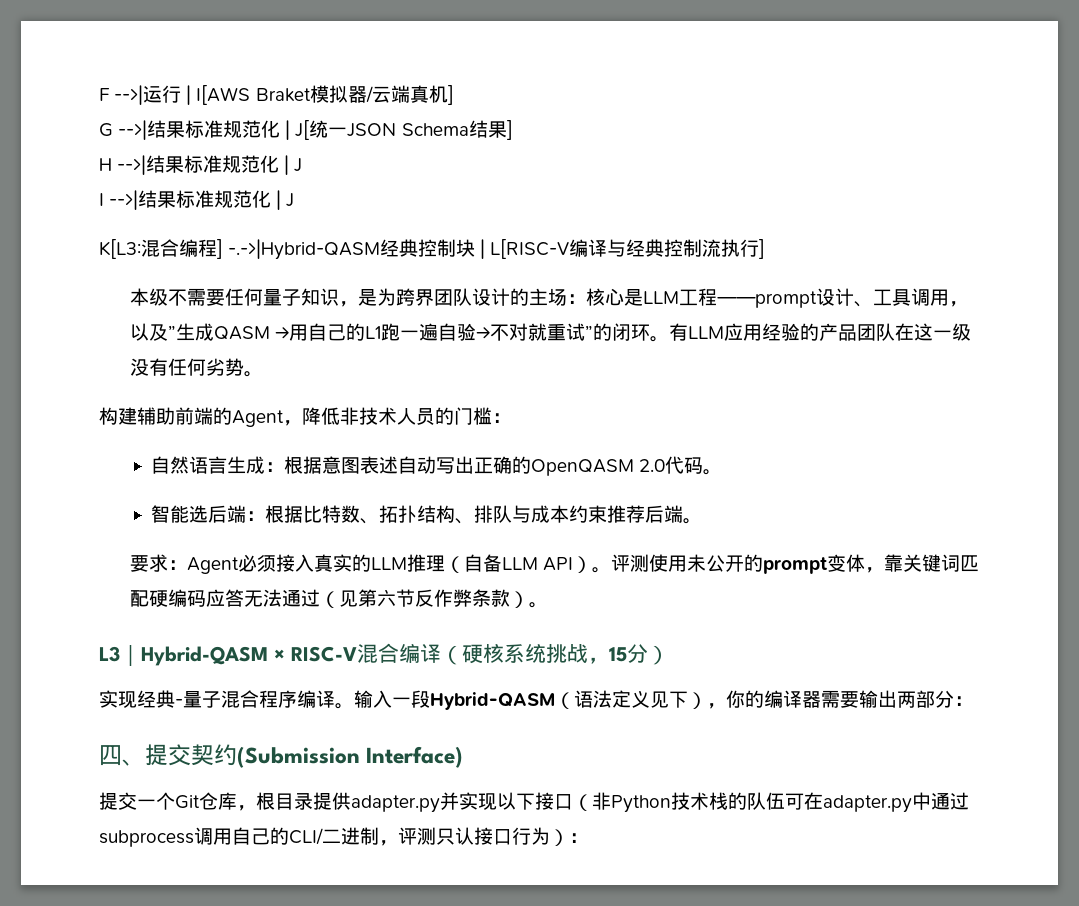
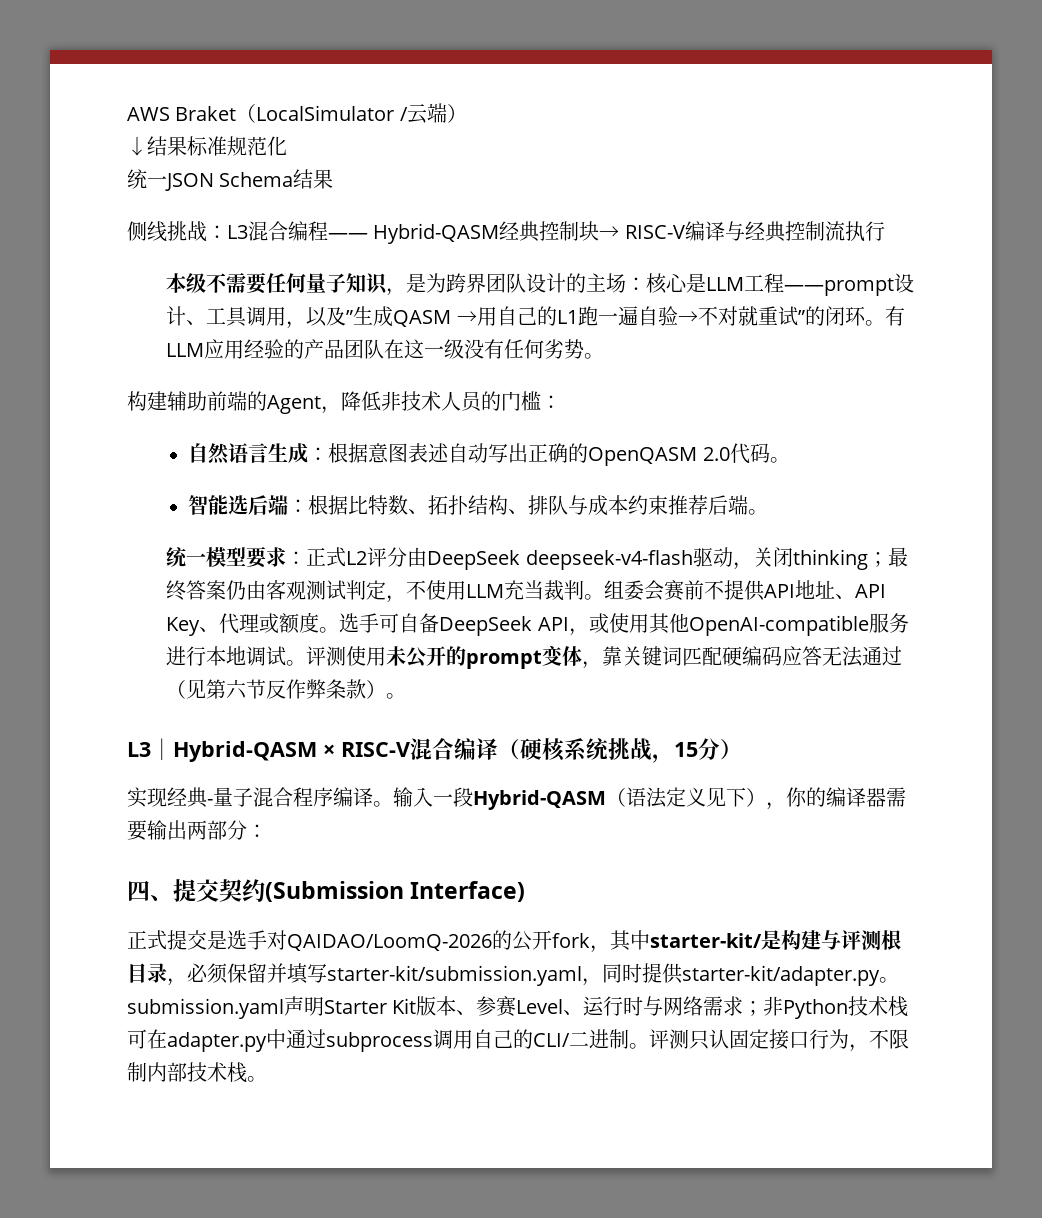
- F -->|运行 | I[AWS Braket模拟器/云端真机]
- G -->|结果标准规范化 | J[统一JSON Schema结果]
- H -->|结果标准规范化 | J
- I -->|结果标准规范化 | J
- K[L3:混合编程] -.->|Hybrid-QASM经典控制块 | L[RISC-V编译与经典控制流执行]
+ AWS Braket（LocalSimulator /云端）
+ ↓结果标准规范化
+ 统一JSON Schema结果
+ 侧线挑战：L3混合编程—— Hybrid-QASM经典控制块→ RISC-V编译与经典控制流执行
- 要求：Agent必须接入真实的LLM推理（自备LLM API）。
+ 统一模型要求：正式L2评分由DeepSeek deepseek-v4-flash驱动，关闭thinking；最终答案仍由客观测试判定，不使用LLM充当裁判。组委会赛前不提供API地址、API Key、代理或额度。选手可自备DeepSeek API，或使用其他OpenAI-compatible服务进行本地调试。
- 提交一个Git仓库，根目录提供adapter.py并实现以下接口（非Python技术栈的队伍可在adapter.py中通过subprocess调用自己的CLI/二进制，评测只认接口行为）：
+ 正式提交是选手对QAIDAO/LoomQ-2026的公开fork，其中starter-kit/是构建与评测根目录，必须保留并填写starter-kit/submission.yaml，同时提供starter-kit/adapter.py。submission.yaml声明Starter Kit版本、参赛Level、运行时与网络需求；非Python技术栈可在adapter.py中通过subprocess调用自己的CLI/二进制。评测只认固定接口行为，不限制内部技术栈。

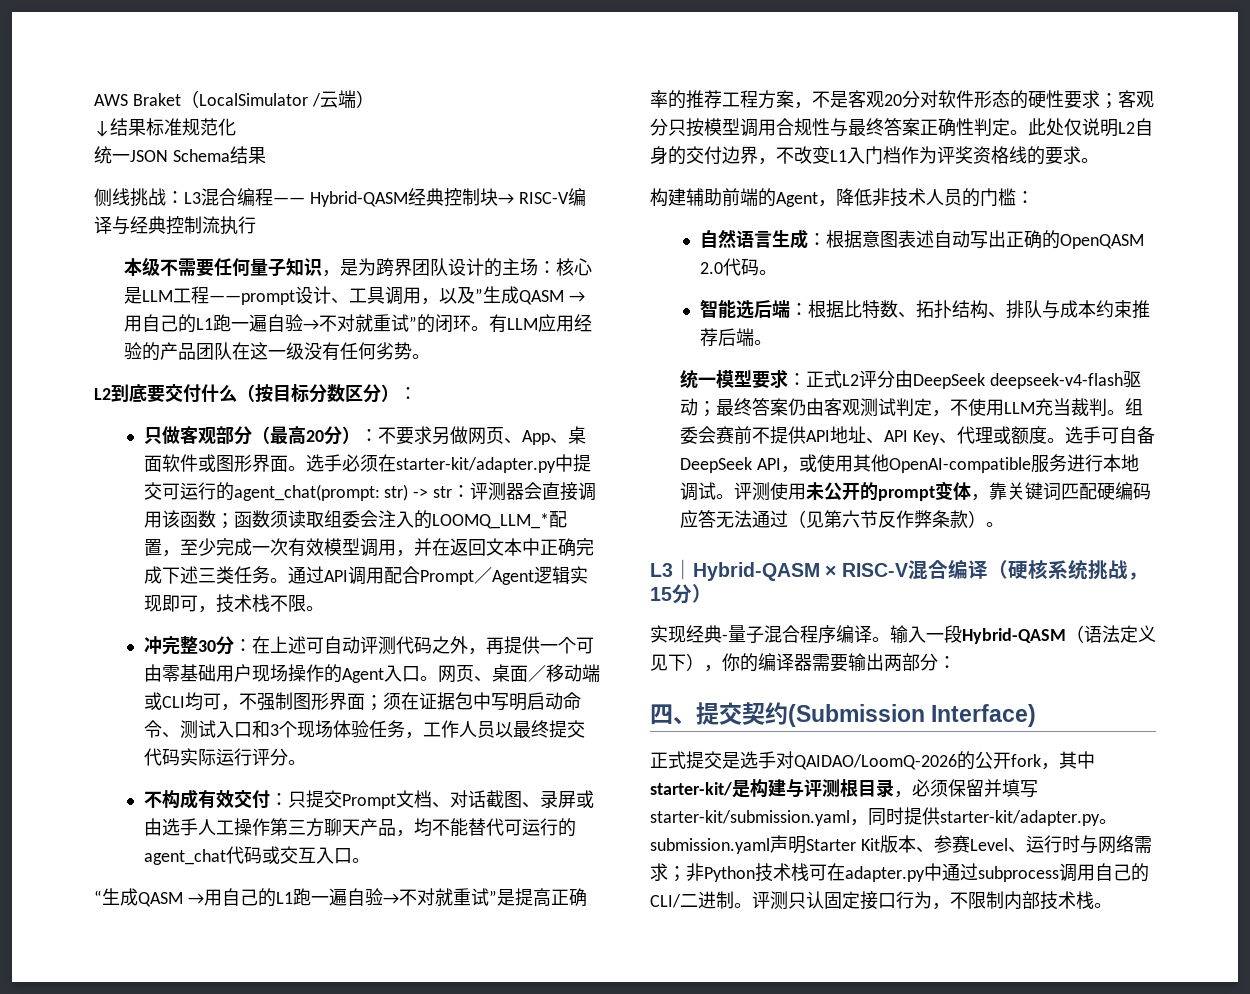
+ L2到底要交付什么（按目标分数区分）：
+ 只做客观部分（最高20分）：不要求另做网页、App、桌面软件或图形界面。选手必须在starter-kit/adapter.py中提交可运行的agent_chat(prompt: str) -> str：评测器会直接调用该函数；函数须读取组委会注入的LOOMQ_LLM_*配置，至少完成一次有效模型调用，并在返回文本中正确完成下述三类任务。通过API调用配合Prompt／Agent逻辑实现即可，技术栈不限。
+ 冲完整30分：在上述可自动评测代码之外，再提供一个可由零基础用户现场操作的Agent入口。网页、桌面／移动端或CLI均可，不强制图形界面；须在证据包中写明启动命令、测试入口和3个现场体验任务，工作人员以最终提交代码实际运行评分。
+ 不构成有效交付：只提交Prompt文档、对话截图、录屏或由选手人工操作第三方聊天产品，均不能替代可运行的agent_chat代码或交互入口。
+ “生成QASM →用自己的L1跑一遍自验→不对就重试”是提高正确率的推荐工程方案，不是客观20分对软件形态的硬性要求；客观分只按模型调用合规性与最终答案正确性判定。此处仅说明L2自身的交付边界，不改变L1入门档作为评奖资格线的要求。
- 统一模型要求：正式L2评分由DeepSeek deepseek-v4-flash驱动，关闭thinking；最终答案仍由客观测试判定，不使用LLM充当裁判。
+ 统一模型要求：正式L2评分由DeepSeek deepseek-v4-flash驱动；最终答案仍由客观测试判定，不使用LLM充当裁判。

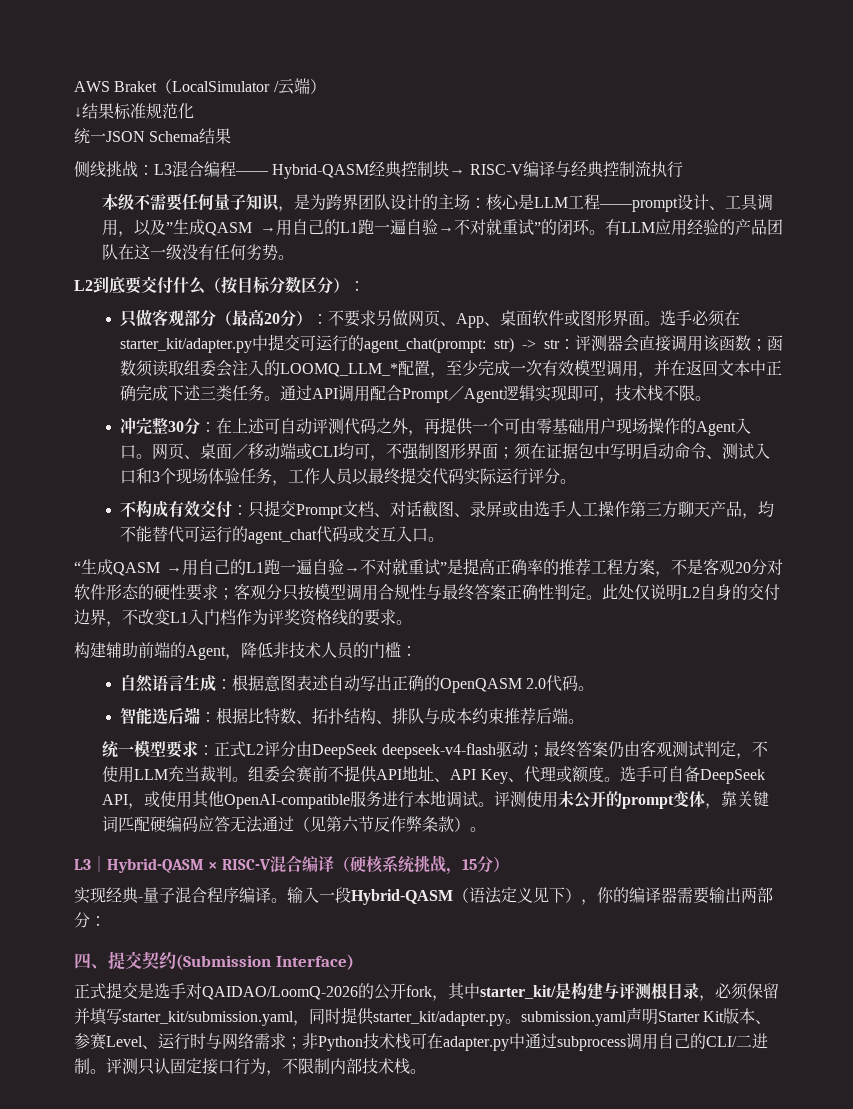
- 选手必须在starter-kit/adapter.py中提交可运行的agent_chat(prompt: str) -> str：评测器会直接调用该函数；函数须读取组委会注入的LOOMQ_LLM_*配置，至少完成一次有效模型调用，并在返回文本中正确完成下述三类任务。
+ 选手必须在starter_kit/adapter.py中提交可运行的agent_chat(prompt: str) -> str：评测器会直接调用该函数；函数须读取组委会注入的LOOMQ_LLM_*配置，至少完成一次有效模型调用，并在返回文本中正确完成下述三类任务。
- 正式提交是选手对QAIDAO/LoomQ-2026的公开fork，其中starter-kit/是构建与评测根目录，必须保留并填写starter-kit/submission.yaml，同时提供starter-kit/adapter.py。submission.yaml声明Starter Kit版本、参赛Level、运行时与网络需求；非Python技术栈可在adapter.py中通过subprocess调用自己的CLI/二进制。
+ 正式提交是选手对QAIDAO/LoomQ-2026的公开fork，其中starter_kit/是构建与评测根目录，必须保留并填写starter_kit/submission.yaml，同时提供starter_kit/adapter.py。submission.yaml声明Starter Kit版本、参赛Level、运行时与网络需求；非Python技术栈可在adapter.py中通过subprocess调用自己的CLI/二进制。

